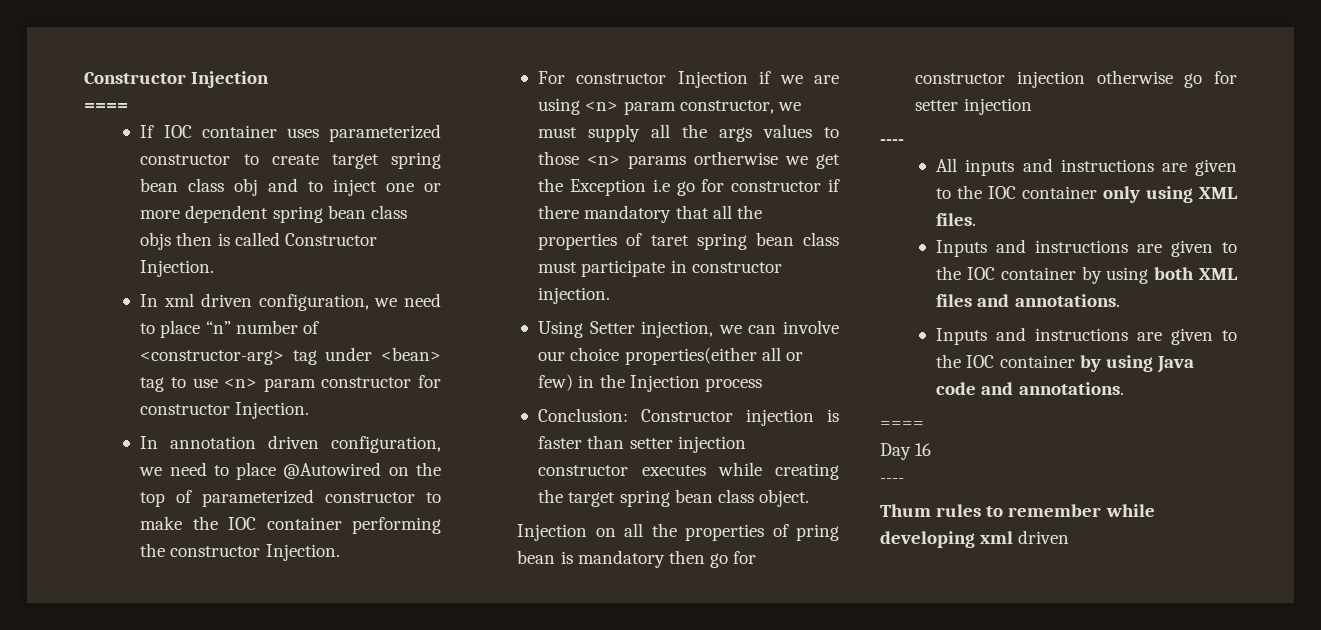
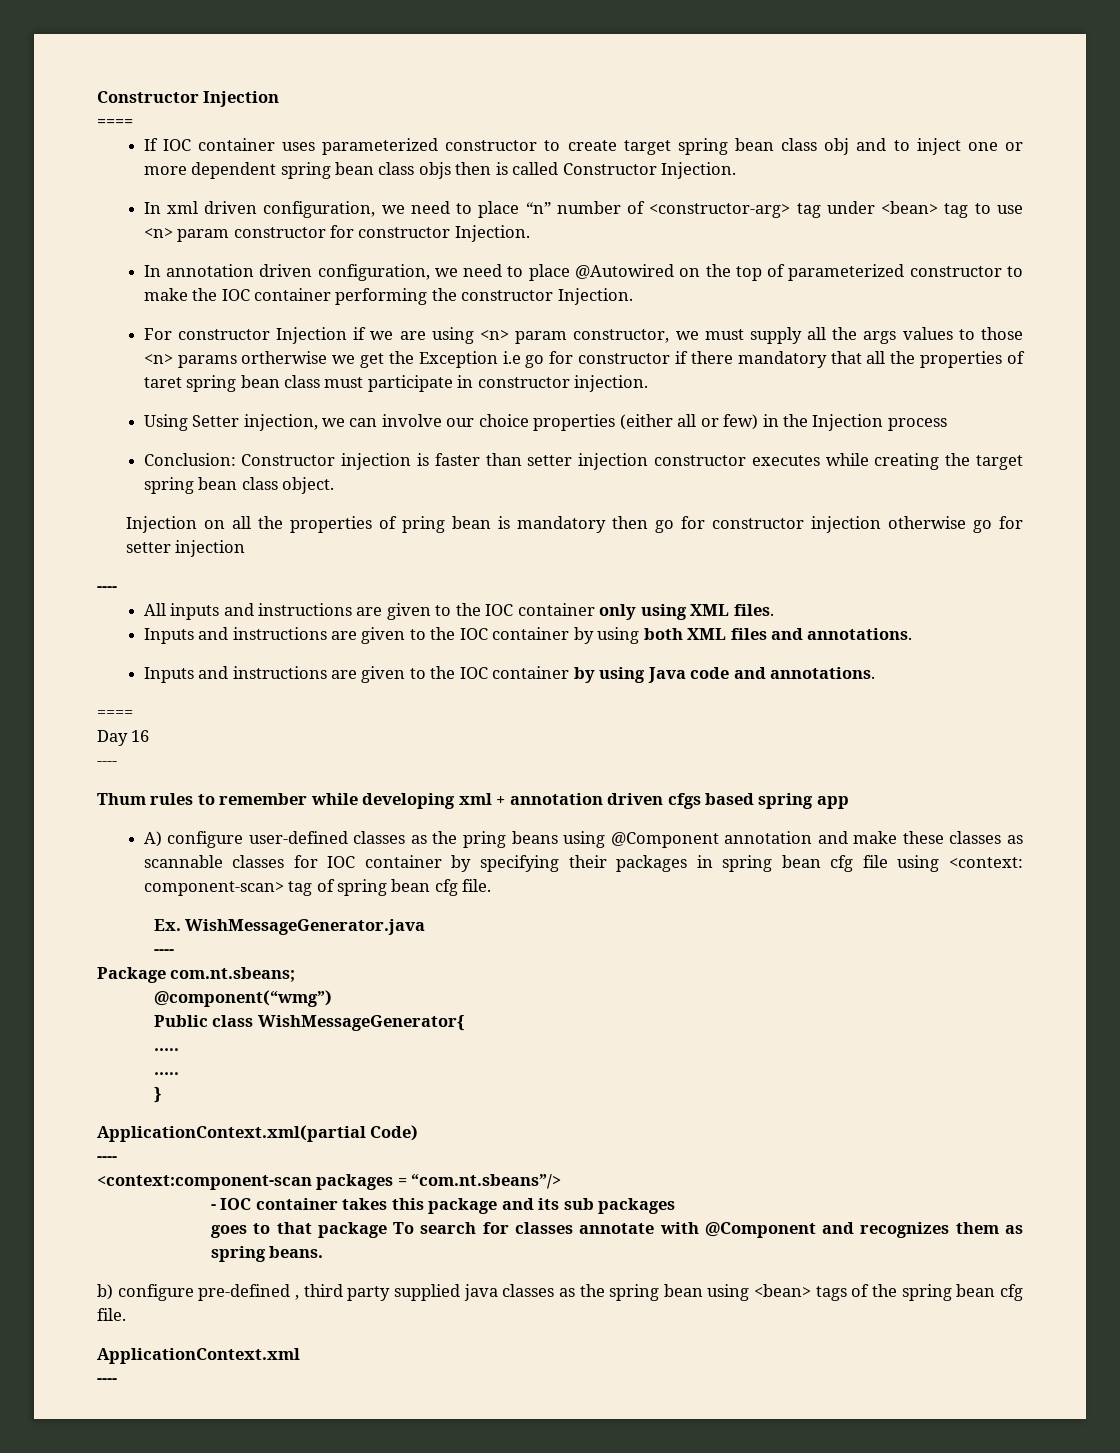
- Using Setter injection, we can involve our choice properties(either all or few) in the Injection process
+ Using Setter injection, we can involve our choice properties (either all or few) in the Injection process
- Thum rules to remember while developing xml driven
+ Thum rules to remember while developing xml + annotation driven cfgs based spring app
+ A) configure user-defined classes as the pring beans using @Component annotation and make these classes as scannable classes for IOC container by specifying their packages in spring bean cfg file using <context: component-scan> tag of spring bean cfg file.
+ Ex. WishMessageGenerator.java
+ ----
+ Package com.nt.sbeans;
+ @component(“wmg”)
+ Public class WishMessageGenerator{
+ …..
+ …..
+ }
+ ApplicationContext.xml(partial Code)
+ ----
+ <context:component-scan packages = “com.nt.sbeans”/>
+ - IOC container takes this package and its sub packages
+ goes to that package To search for classes annotate with @Component and recognizes them as spring beans.
+ b) configure pre-defined , third party supplied java classes as the spring bean using <bean> tags of the spring bean cfg file.
+ ApplicationContext.xml
+ ----

